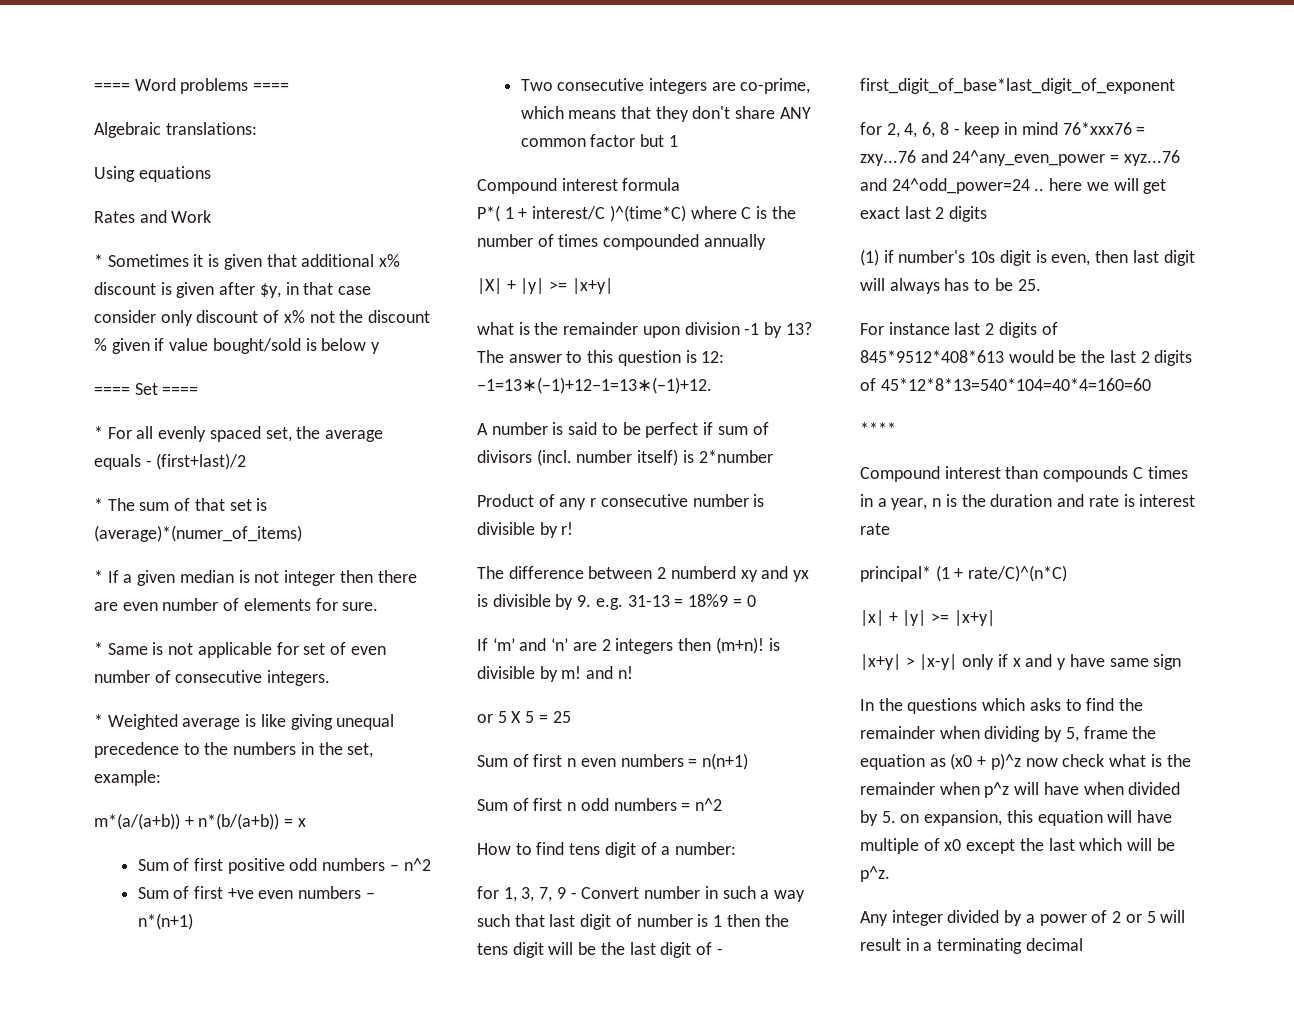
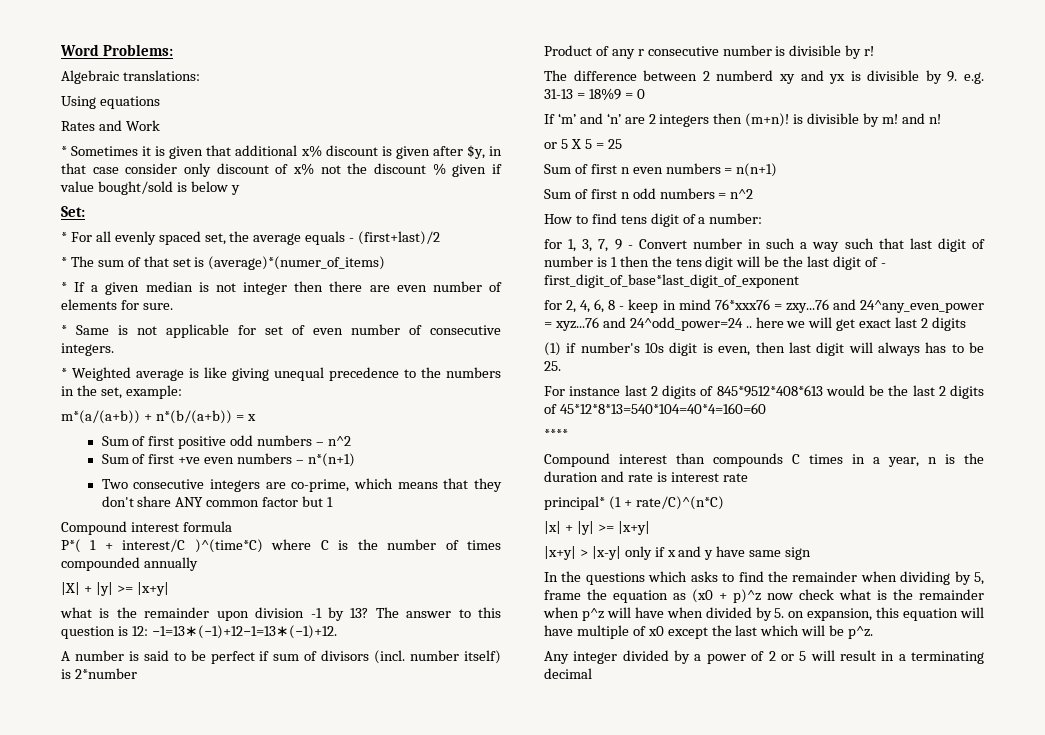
- ==== Word problems ====
+ Word Problems:
- ==== Set ====
+ Set:

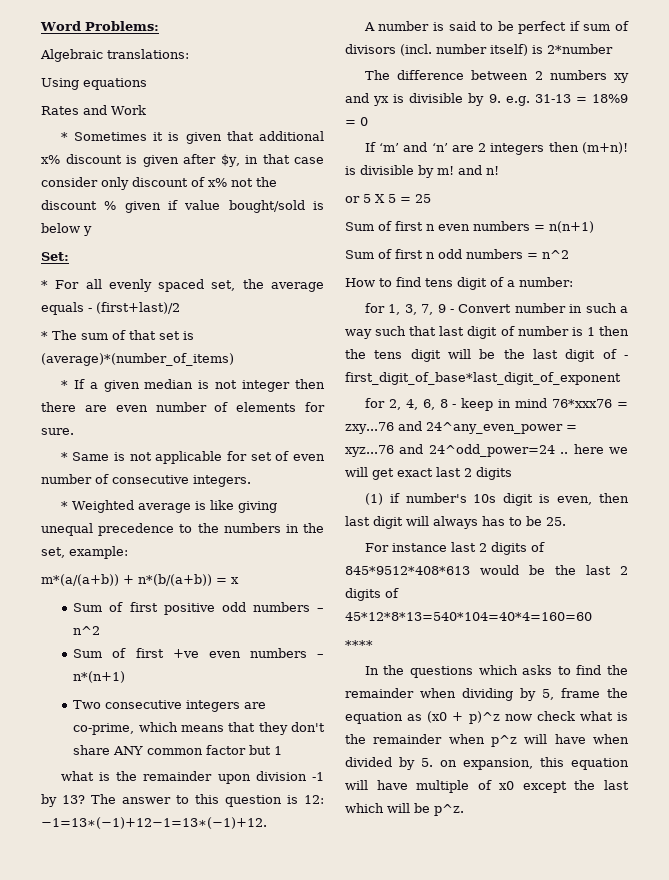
- * The sum of that set is (average)*(numer_of_items)
+ * The sum of that set is (average)*(number_of_items)
- Compound interest formula
- P*( 1 + interest/C )^(time*C) where C is the number of times compounded annually
- |X| + |y| >= |x+y|
- Product of any r consecutive number is divisible by r!
- The difference between 2 numberd xy and yx is divisible by 9. e.g. 31-13 = 18%9 = 0
+ The difference between 2 numbers xy and yx is divisible by 9. e.g. 31-13 = 18%9 = 0
- Compound interest than compounds C times in a year, n is the duration and rate is interest rate
- principal* (1 + rate/C)^(n*C)
- |x| + |y| >= |x+y|
- |x+y| > |x-y| only if x and y have same sign
- Any integer divided by a power of 2 or 5 will result in a terminating decimal

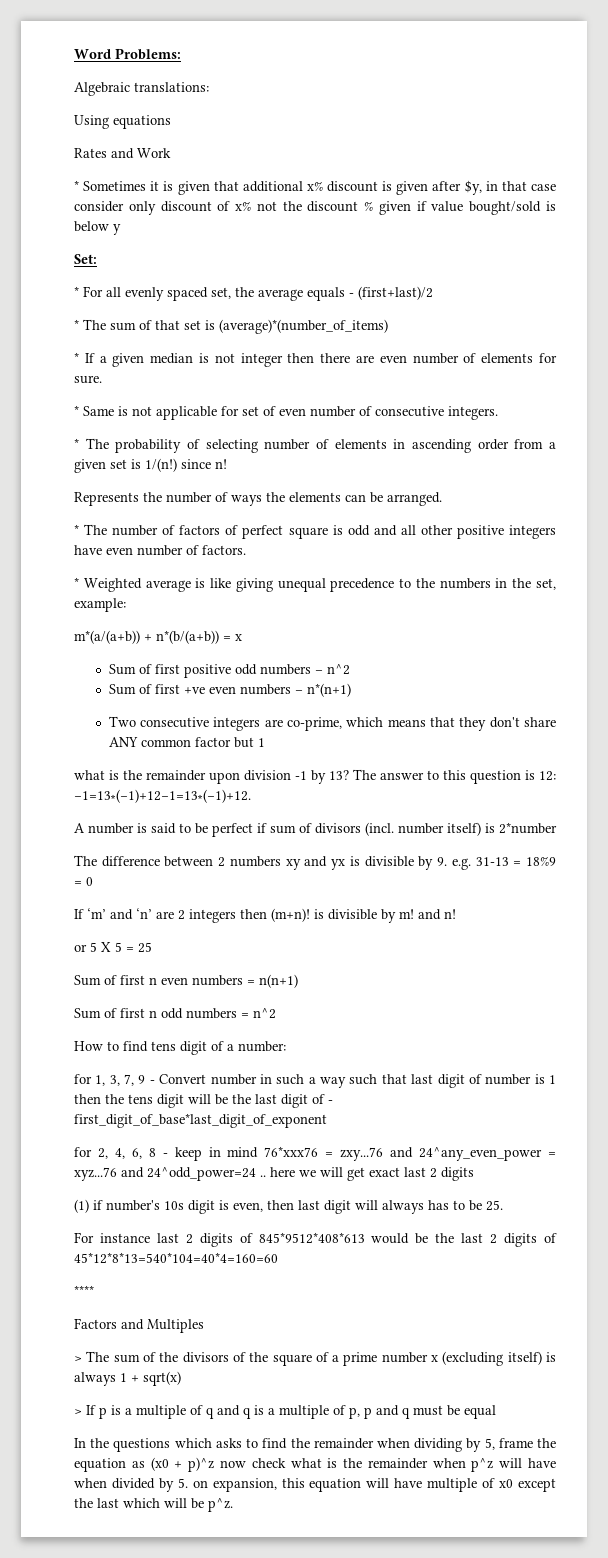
+ * The probability of selecting number of elements in ascending order from a given set is 1/(n!) since n!
+ Represents the number of ways the elements can be arranged.
+ * The number of factors of perfect square is odd and all other positive integers have even number of factors.
+ Factors and Multiples
+ > The sum of the divisors of the square of a prime number x (excluding itself) is always 1 + sqrt(x)
+ > If p is a multiple of q and q is a multiple of p, p and q must be equal

